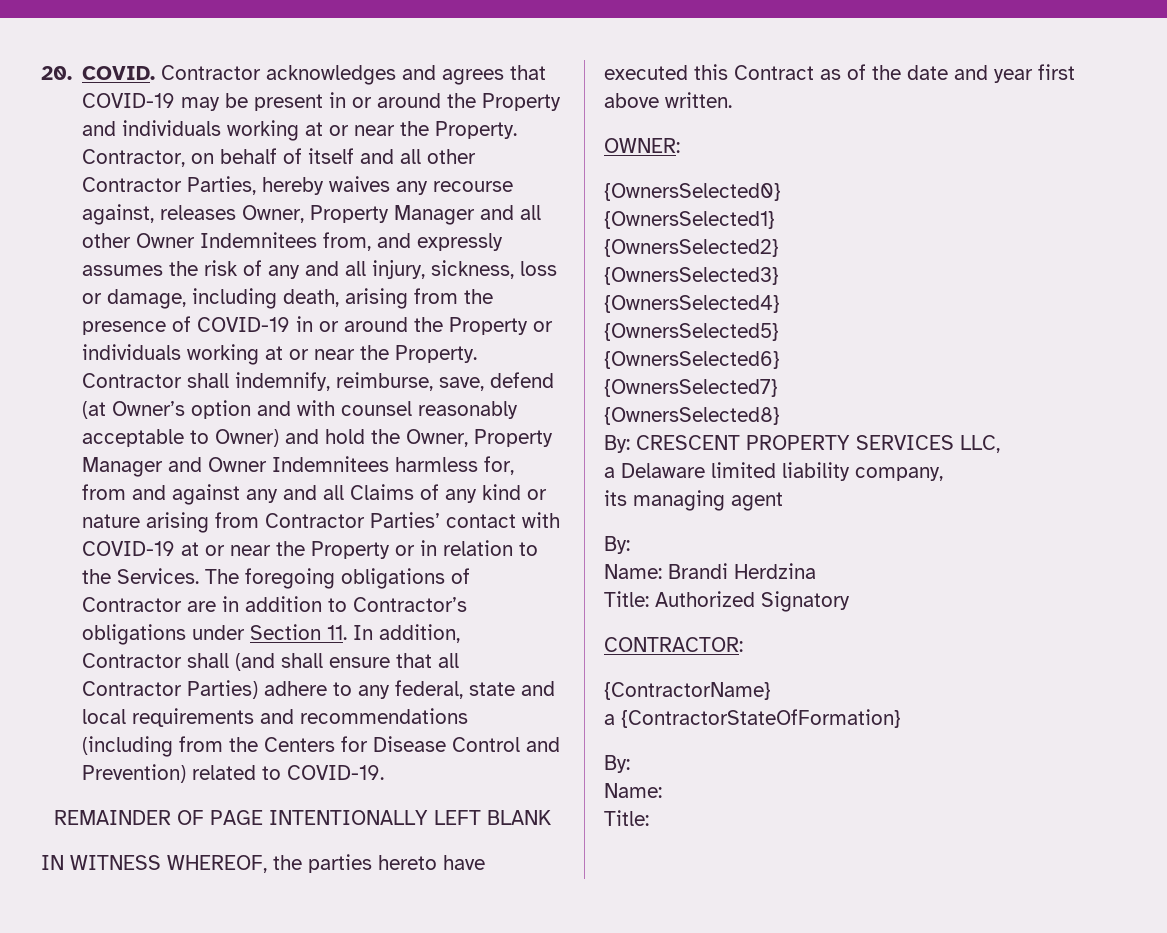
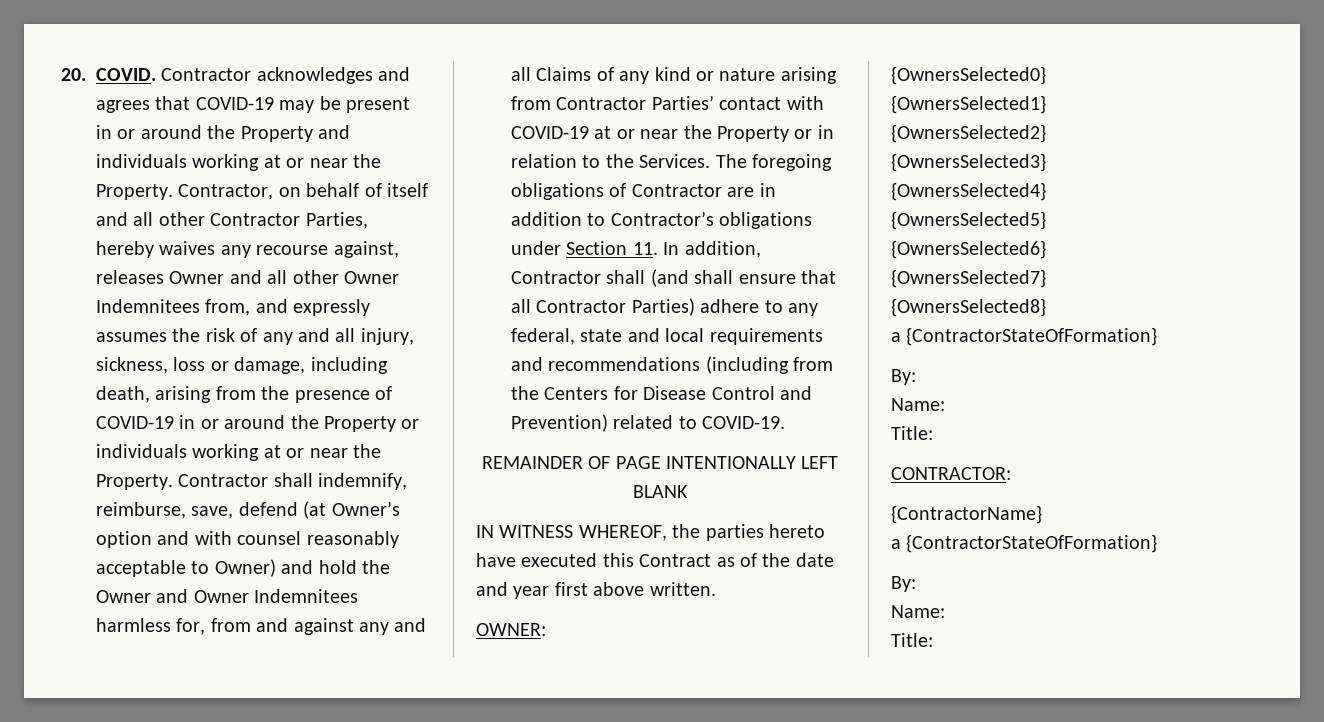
- Contractor, on behalf of itself and all other Contractor Parties, hereby waives any recourse against, releases Owner, Property Manager and all other Owner Indemnitees from, and expressly assumes the risk of any and all injury, sickness, loss or damage, including death, arising from the presence of COVID-19 in or around the Property or individuals working at or near the Property.
+ Contractor, on behalf of itself and all other Contractor Parties, hereby waives any recourse against, releases Owner and all other Owner Indemnitees from, and expressly assumes the risk of any and all injury, sickness, loss or damage, including death, arising from the presence of COVID-19 in or around the Property or individuals working at or near the Property.
- Contractor shall indemnify, reimburse, save, defend (at Owner’s option and with counsel reasonably acceptable to Owner) and hold the Owner, Property Manager and Owner Indemnitees harmless for, from and against any and all Claims of any kind or nature arising from Contractor Parties’ contact with COVID-19 at or near the Property or in relation to the Services.
+ Contractor shall indemnify, reimburse, save, defend (at Owner’s option and with counsel reasonably acceptable to Owner) and hold the Owner and Owner Indemnitees harmless for, from and against any and all Claims of any kind or nature arising from Contractor Parties’ contact with COVID-19 at or near the Property or in relation to the Services.
  {OwnersSelected8}
- By: CRESCENT PROPERTY SERVICES LLC,
- a Delaware limited liability company,
- its managing agent
+ a {ContractorStateOfFormation}
  By:
- Name: Brandi Herdzina
- Title: Authorized Signatory
+ Name:
+ Title:

